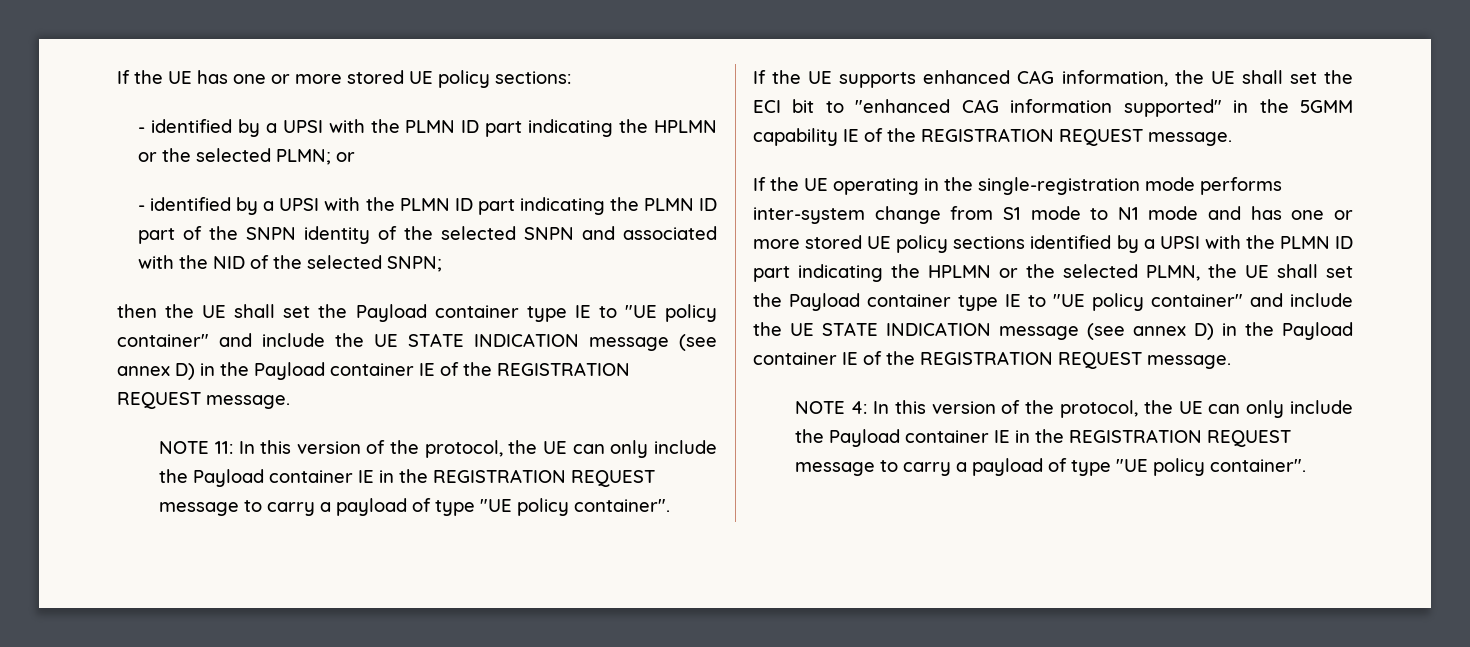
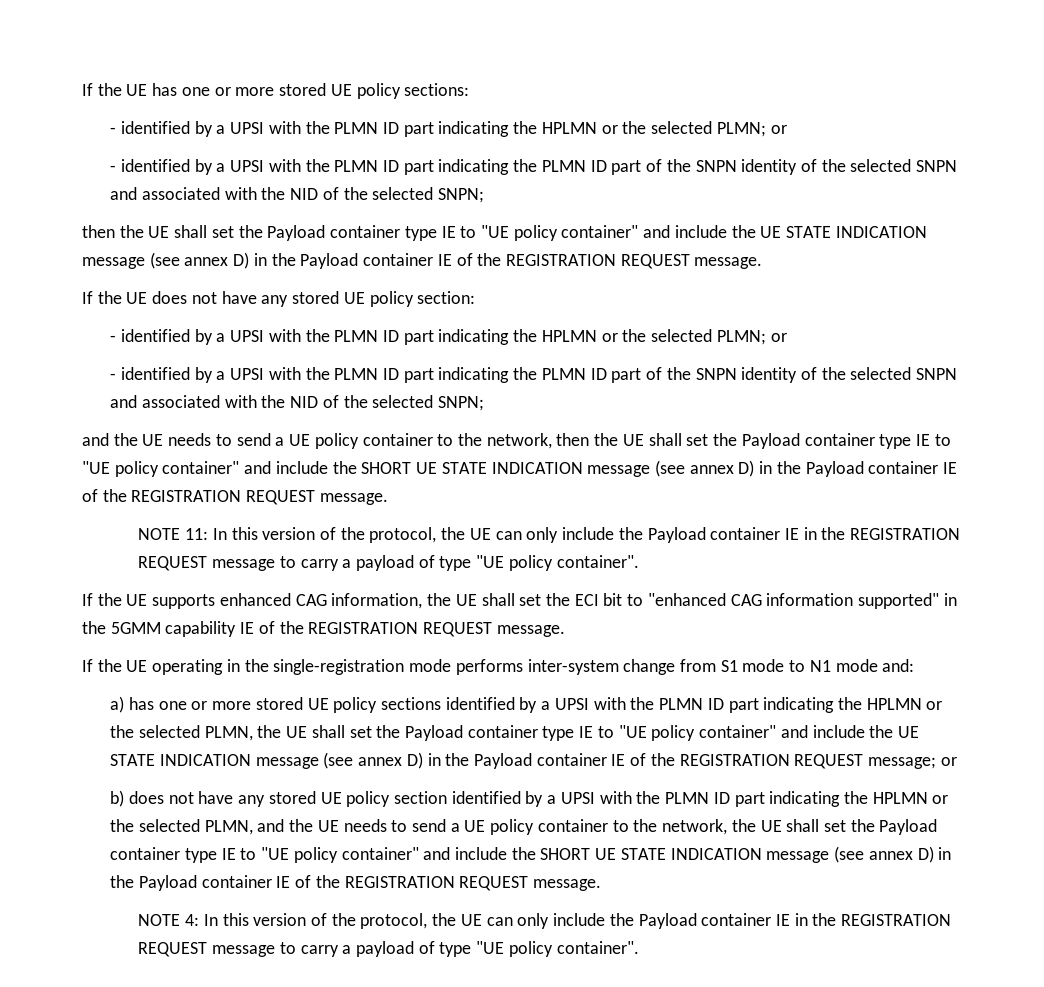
+ If the UE does not have any stored UE policy section:
+ - identified by a UPSI with the PLMN ID part indicating the HPLMN or the selected PLMN; or
+ - identified by a UPSI with the PLMN ID part indicating the PLMN ID part of the SNPN identity of the selected SNPN and associated with the NID of the selected SNPN;
+ and the UE needs to send a UE policy container to the network, then the UE shall set the Payload container type IE to "UE policy container" and include the SHORT UE STATE INDICATION message (see annex D) in the Payload container IE of the REGISTRATION REQUEST message.
- If the UE operating in the single-registration mode performs inter-system change from S1 mode to N1 mode and has one or more stored UE policy sections identified by a UPSI with the PLMN ID part indicating the HPLMN or the selected PLMN, the UE shall set the Payload container type IE to "UE policy container" and include the UE STATE INDICATION message (see annex D) in the Payload container IE of the REGISTRATION REQUEST message.
+ If the UE operating in the single-registration mode performs inter-system change from S1 mode to N1 mode and:
+ a) has one or more stored UE policy sections identified by a UPSI with the PLMN ID part indicating the HPLMN or the selected PLMN, the UE shall set the Payload container type IE to "UE policy container" and include the UE STATE INDICATION message (see annex D) in the Payload container IE of the REGISTRATION REQUEST message; or
+ b) does not have any stored UE policy section identified by a UPSI with the PLMN ID part indicating the HPLMN or the selected PLMN, and the UE needs to send a UE policy container to the network, the UE shall set the Payload container type IE to "UE policy container" and include the SHORT UE STATE INDICATION message (see annex D) in the Payload container IE of the REGISTRATION REQUEST message.

